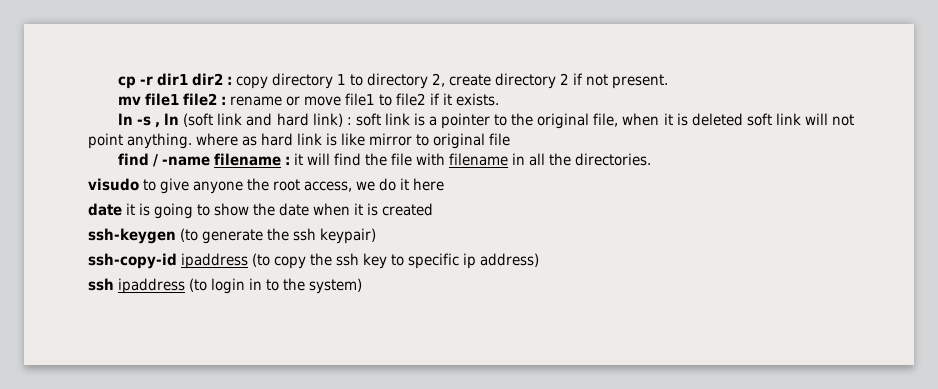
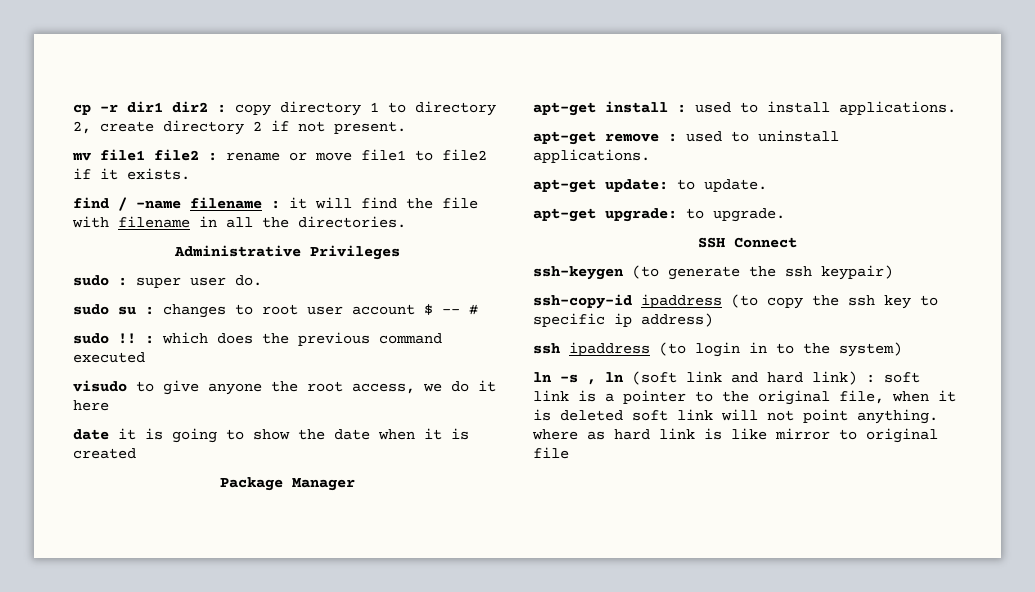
+ find / -name filename : it will find the file with filename in all the directories.
+ Administrative Privileges
+ sudo : super user do.
+ sudo su : changes to root user account $ -- #
+ sudo !! : which does the previous command executed
+ visudo to give anyone the root access, we do it here
+ date it is going to show the date when it is created
+ Package Manager
+ apt-get install : used to install applications.
+ apt-get remove : used to uninstall applications.
+ apt-get update: to update.
+ apt-get upgrade: to upgrade.
+ SSH Connect
+ ssh-keygen (to generate the ssh keypair)
+ ssh-copy-id ipaddress (to copy the ssh key to specific ip address)
+ ssh ipaddress (to login in to the system)
- find / -name filename : it will find the file with filename in all the directories.
- visudo to give anyone the root access, we do it here
- date it is going to show the date when it is created
- ssh-keygen (to generate the ssh keypair)
- ssh-copy-id ipaddress (to copy the ssh key to specific ip address)
- ssh ipaddress (to login in to the system)

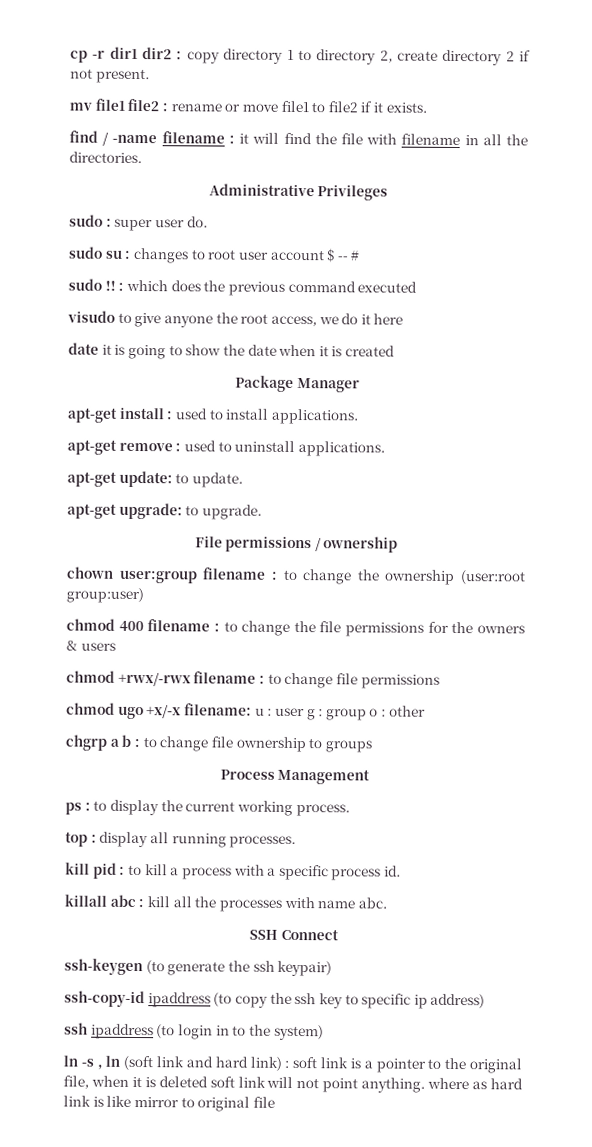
+ File permissions / ownership
+ chown user:group filename : to change the ownership (user:root group:user)
+ chmod 400 filename : to change the file permissions for the owners & users
+ chmod +rwx/-rwx filename : to change file permissions
+ chmod ugo +x/-x filename: u : user g : group o : other
+ chgrp a b : to change file ownership to groups
+ Process Management
+ ps : to display the current working process.
+ top : display all running processes.
+ kill pid : to kill a process with a specific process id.
+ killall abc : kill all the processes with name abc.

